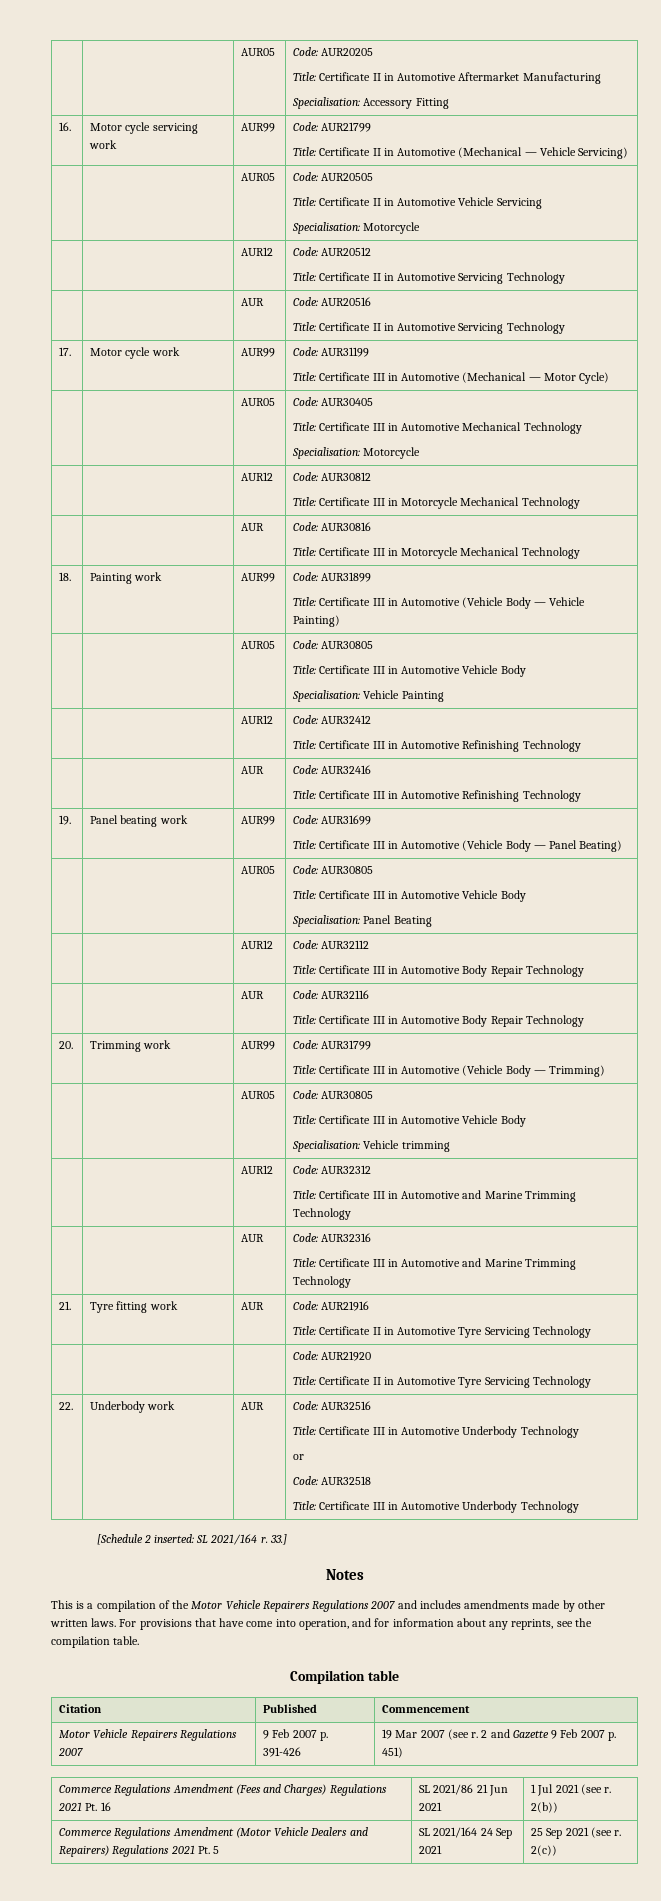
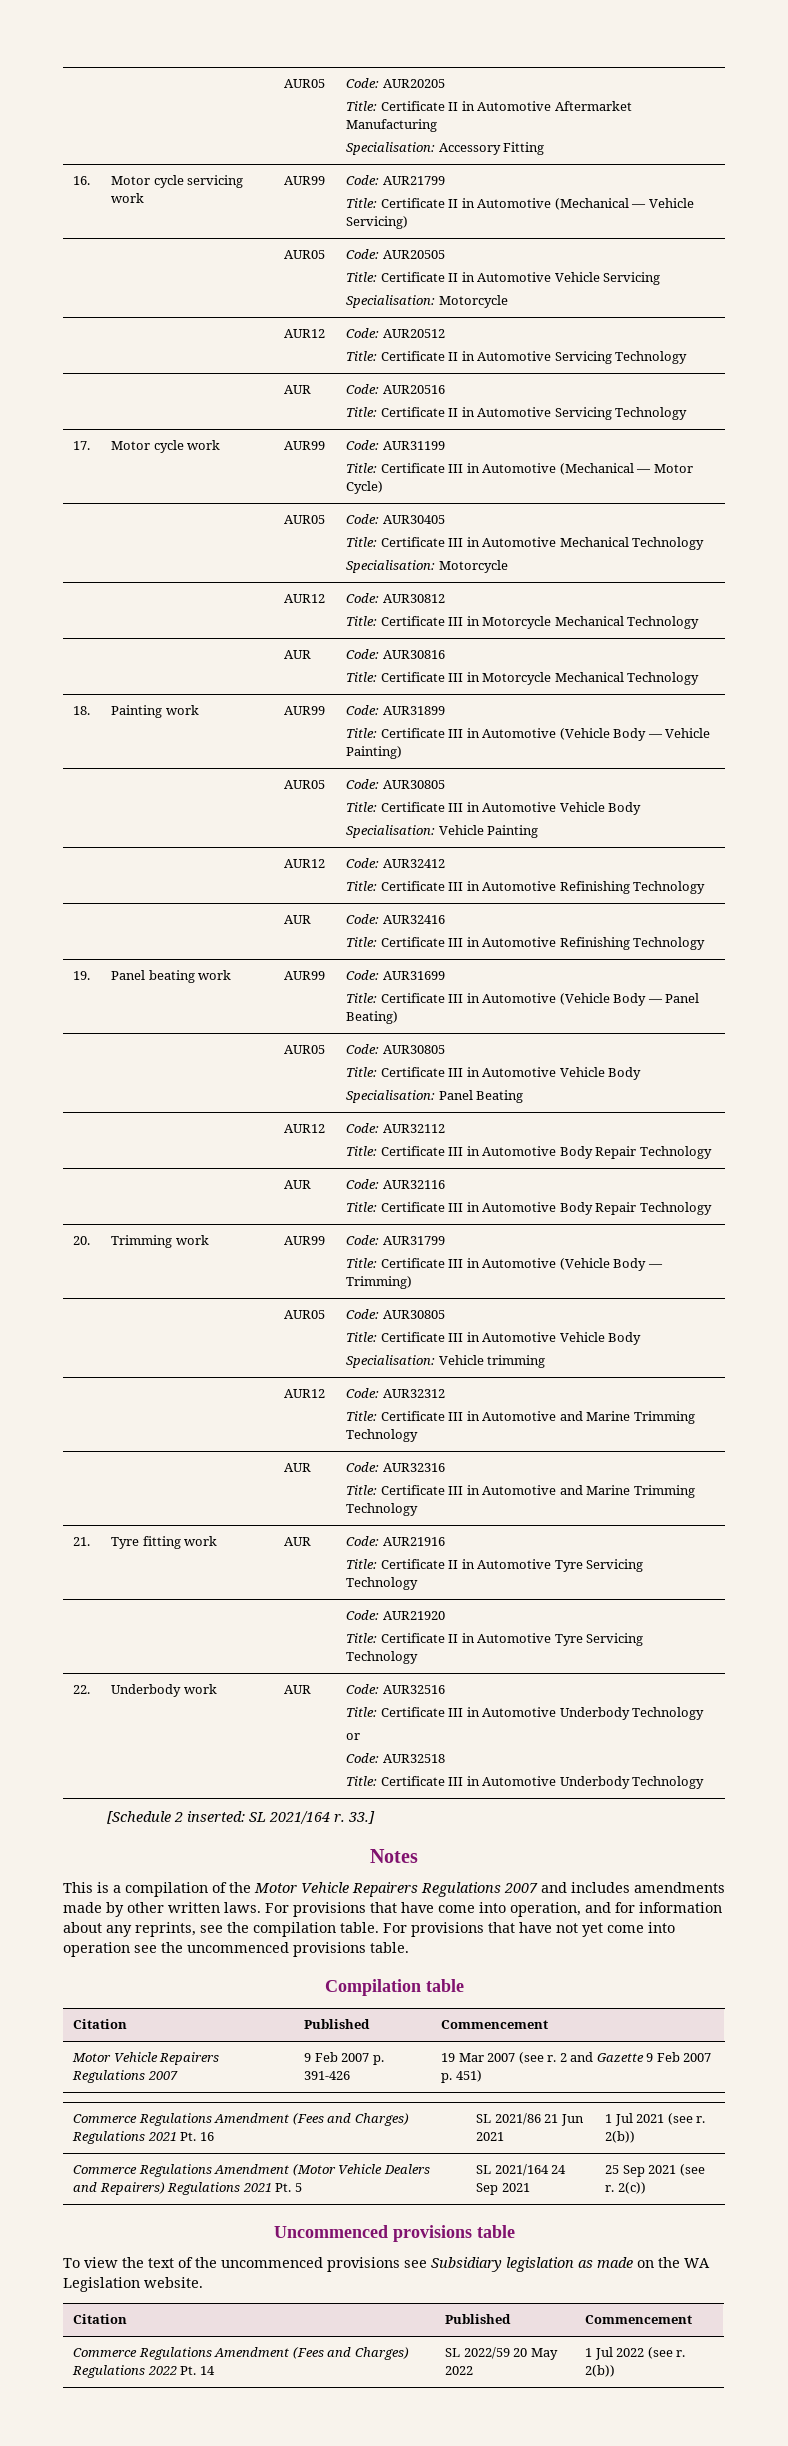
+ For provisions that have not yet come into operation see the uncommenced provisions table.
+ Uncommenced provisions table
+ To view the text of the uncommenced provisions see Subsidiary legislation as made on the WA Legislation website.
+ Citation | Published | Commencement
+ Commerce Regulations Amendment (Fees and Charges) Regulations 2022 Pt. 14 | SL 2022/59 20 May 2022 | 1 Jul 2022 (see r. 2(b))

